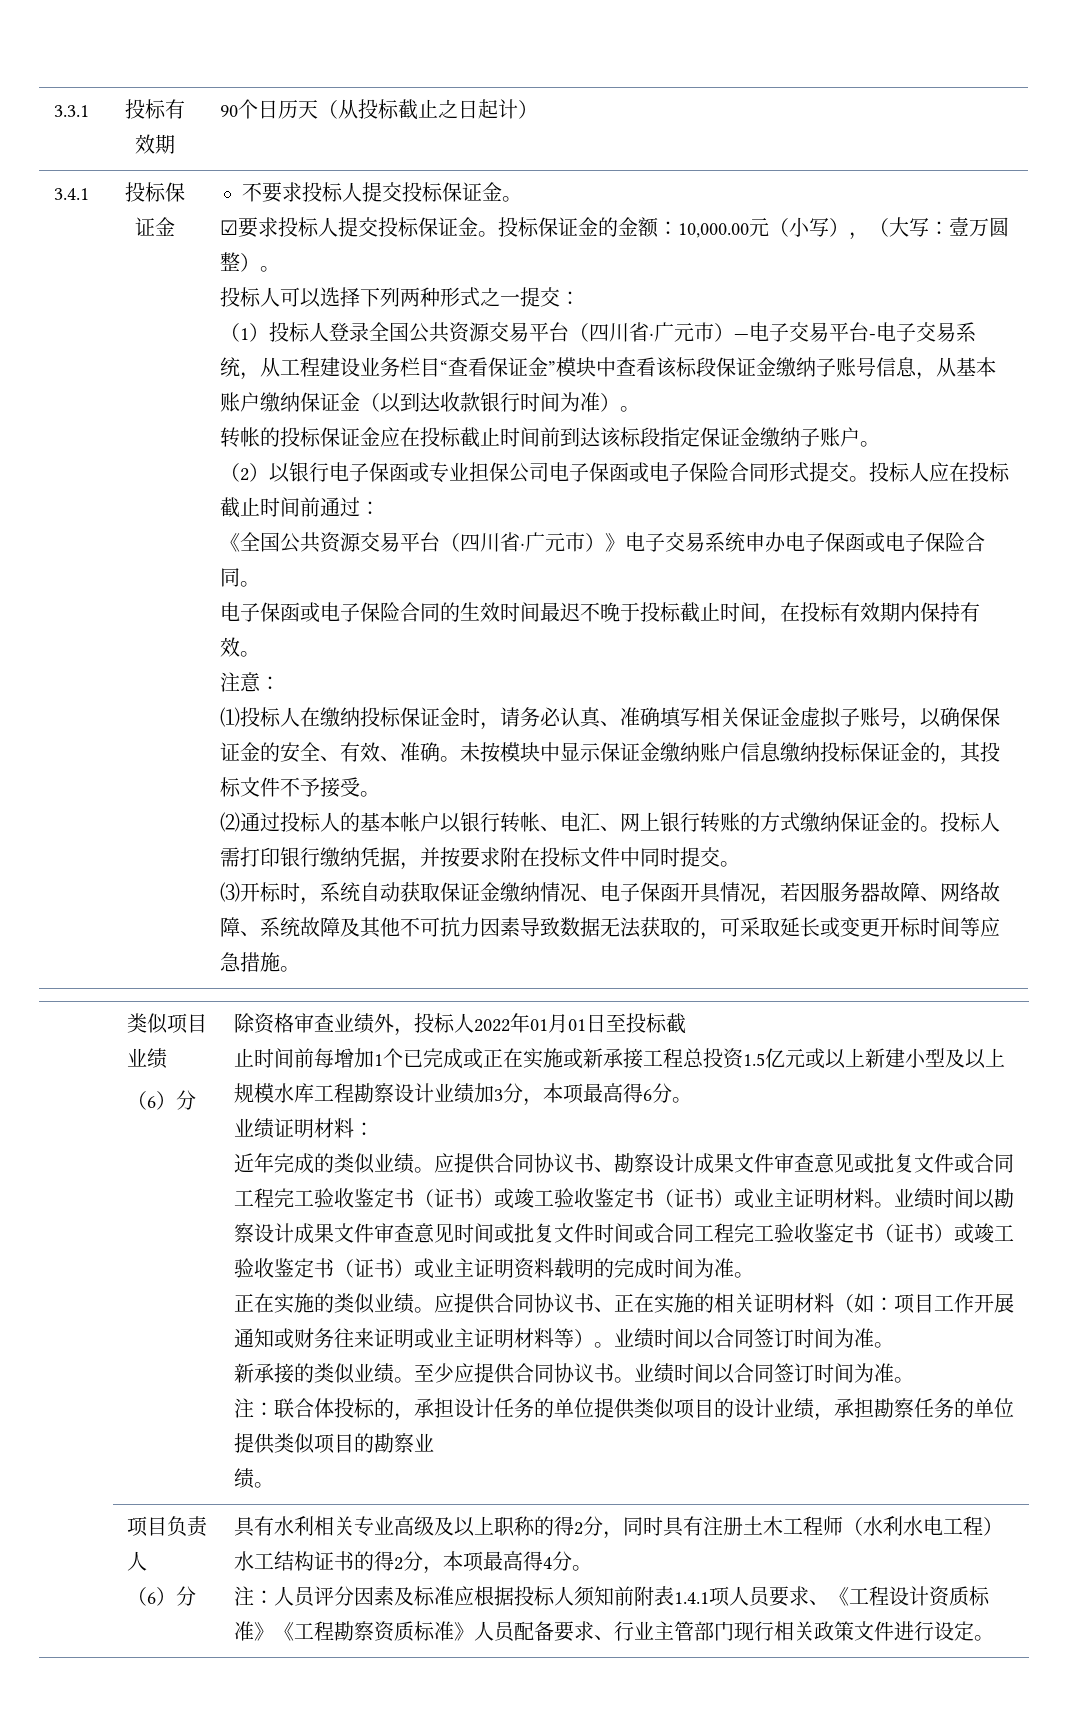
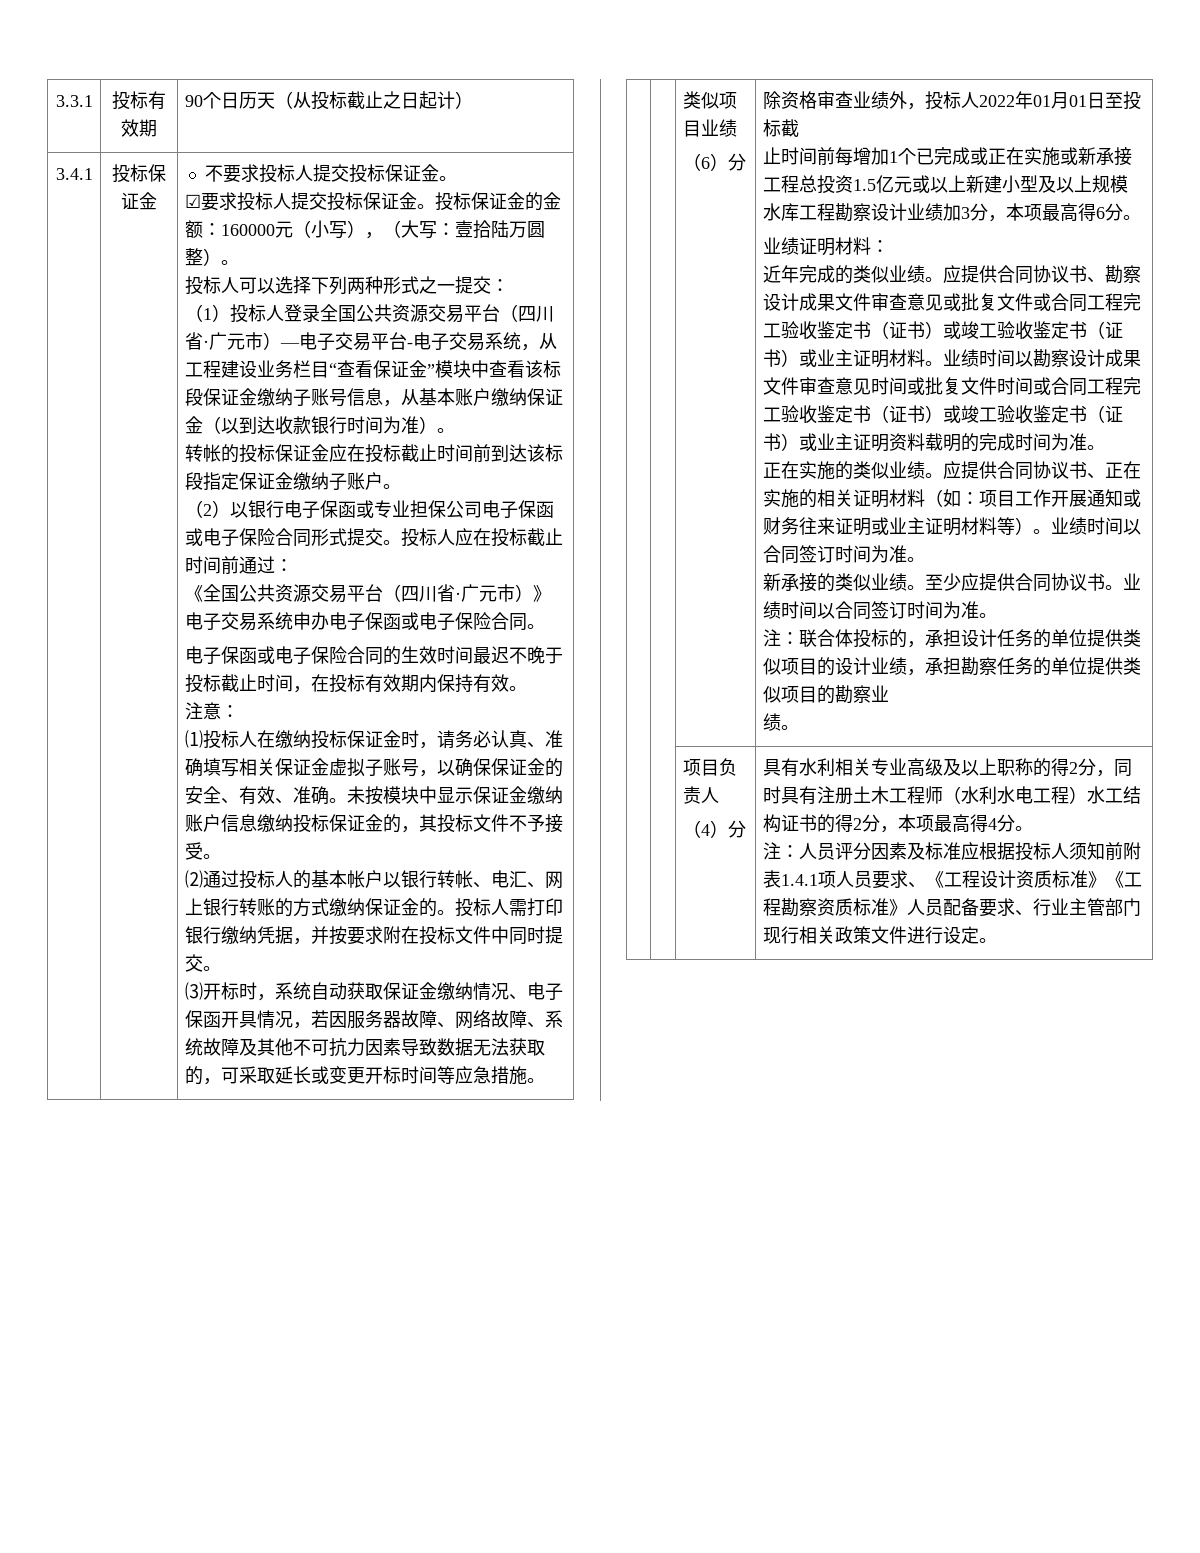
- 投标保证金的金额：10,000.00元（小写），（大写：壹万圆整）。
+ 投标保证金的金额：160000元（小写），（大写：壹拾陆万圆整）。
  项目负责人
- （6）分
+ （4）分

